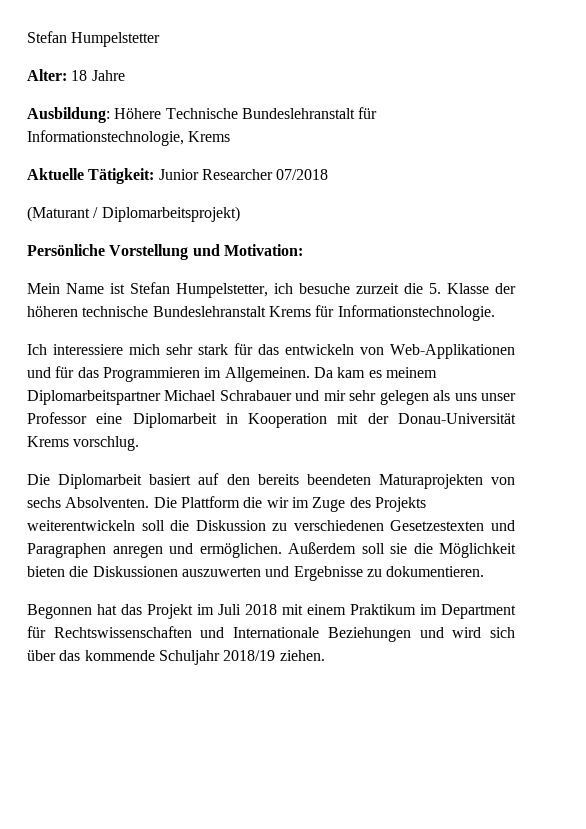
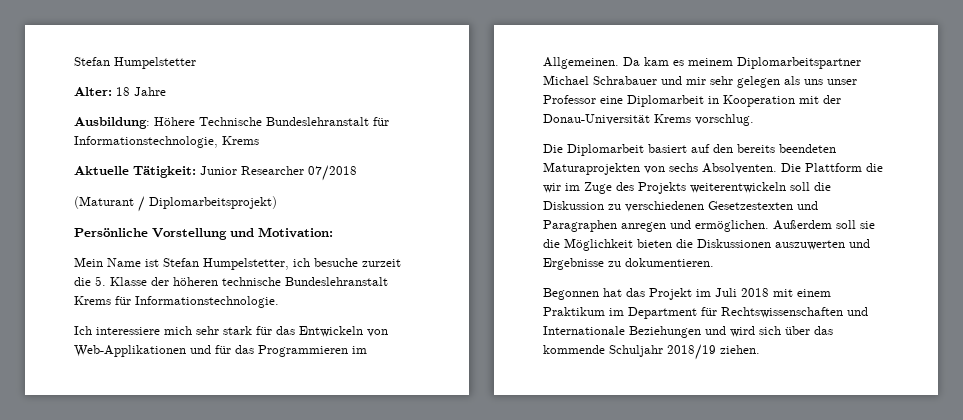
- Ich interessiere mich sehr stark für das entwickeln von Web-Applikationen und für das Programmieren im Allgemeinen.
+ Ich interessiere mich sehr stark für das Entwickeln von Web-Applikationen und für das Programmieren im Allgemeinen.

